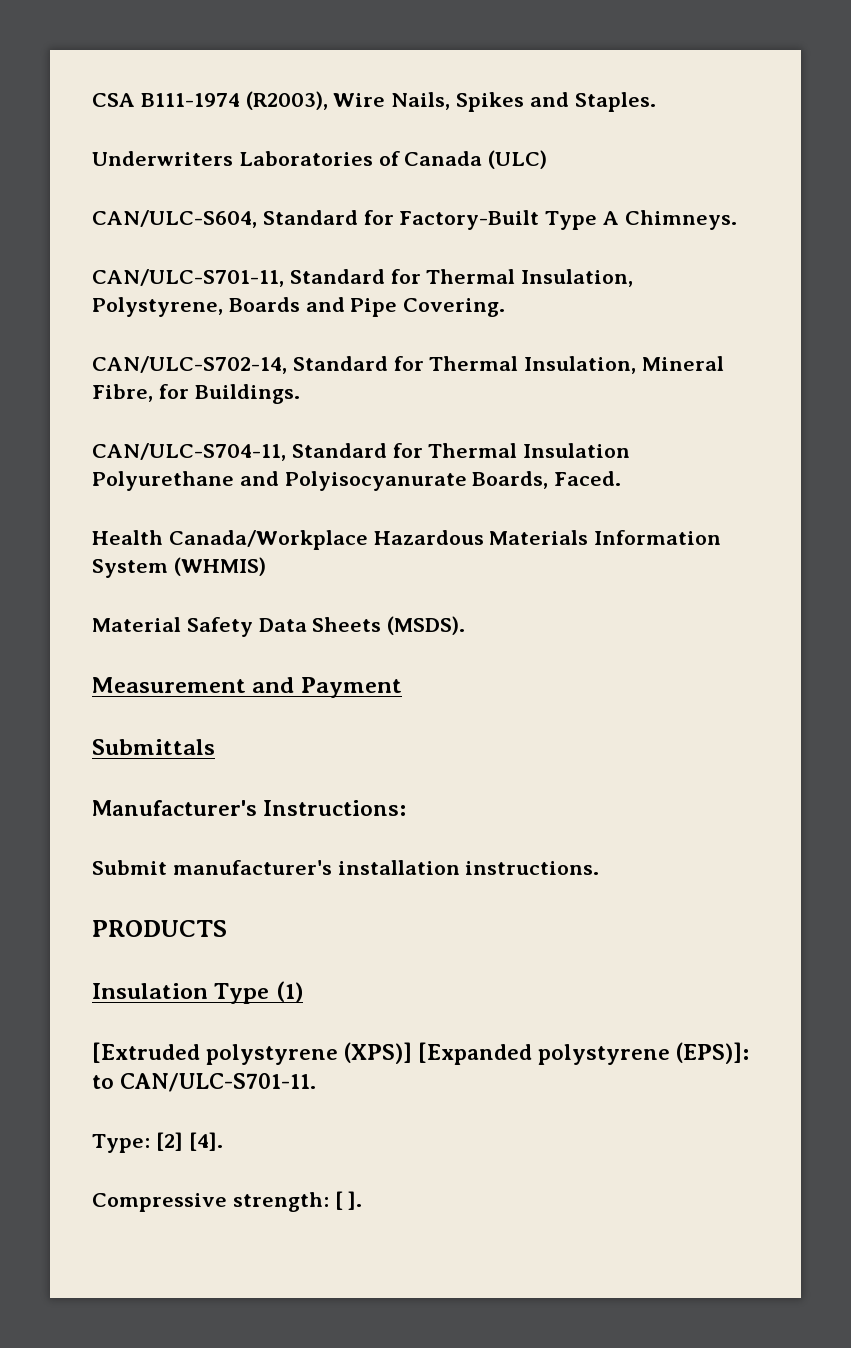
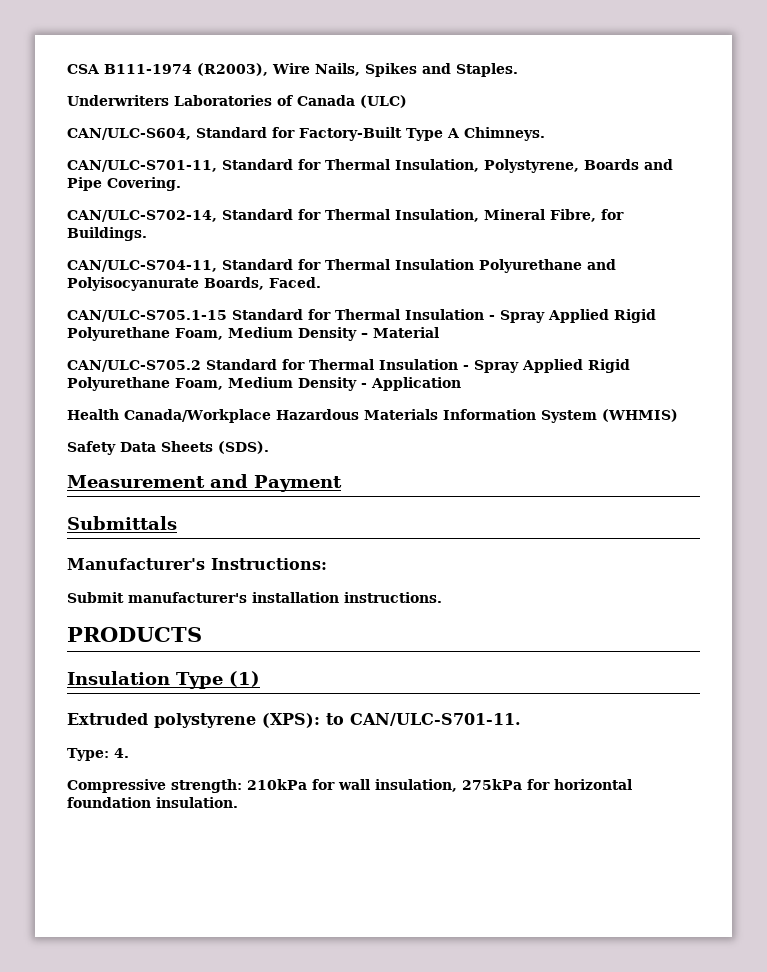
+ CAN/ULC-S705.1-15 Standard for Thermal Insulation - Spray Applied Rigid Polyurethane Foam, Medium Density – Material
+ CAN/ULC-S705.2 Standard for Thermal Insulation - Spray Applied Rigid Polyurethane Foam, Medium Density - Application
- Material Safety Data Sheets (MSDS).
+ Safety Data Sheets (SDS).
- [Extruded polystyrene (XPS)] [Expanded polystyrene (EPS)]: to CAN/ULC-S701-11.
+ Extruded polystyrene (XPS): to CAN/ULC-S701-11.
- Type: [2] [4].
+ Type: 4.
- Compressive strength: [ ].
+ Compressive strength: 210kPa for wall insulation, 275kPa for horizontal foundation insulation.

